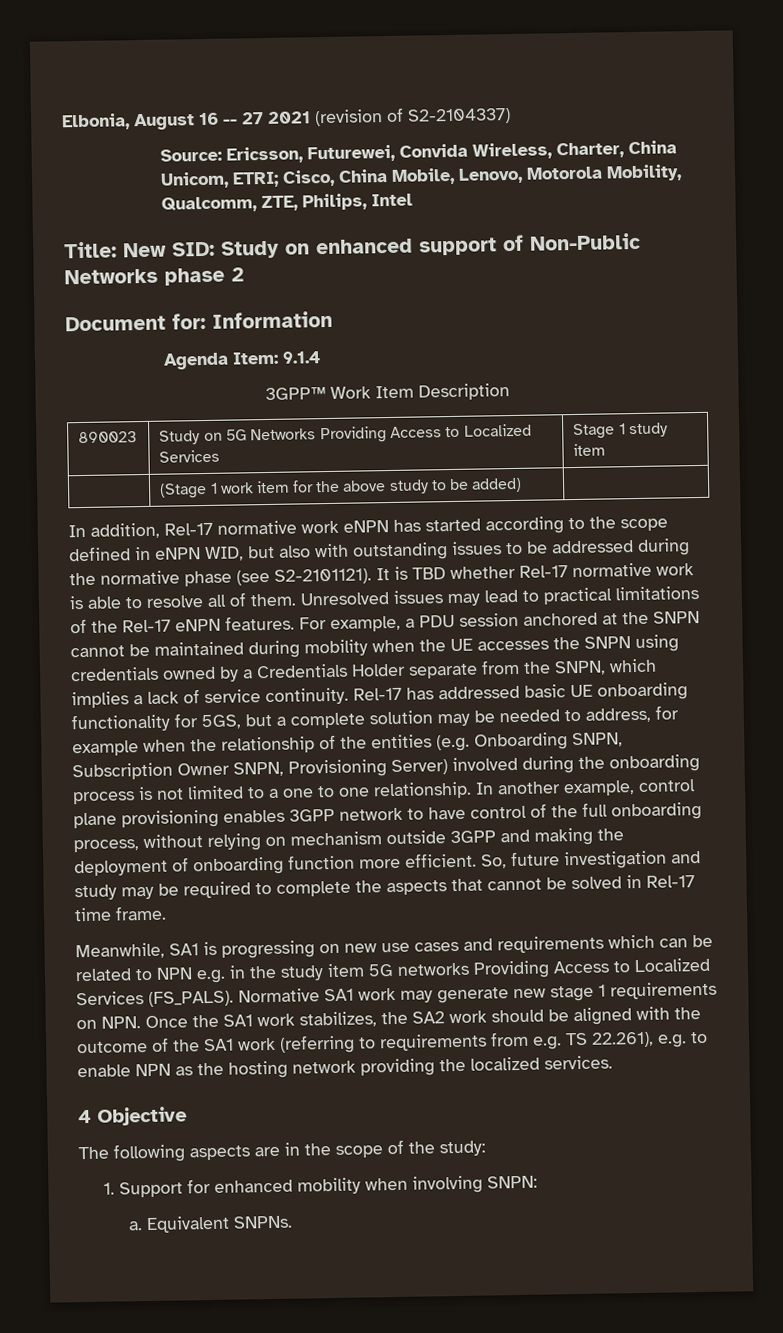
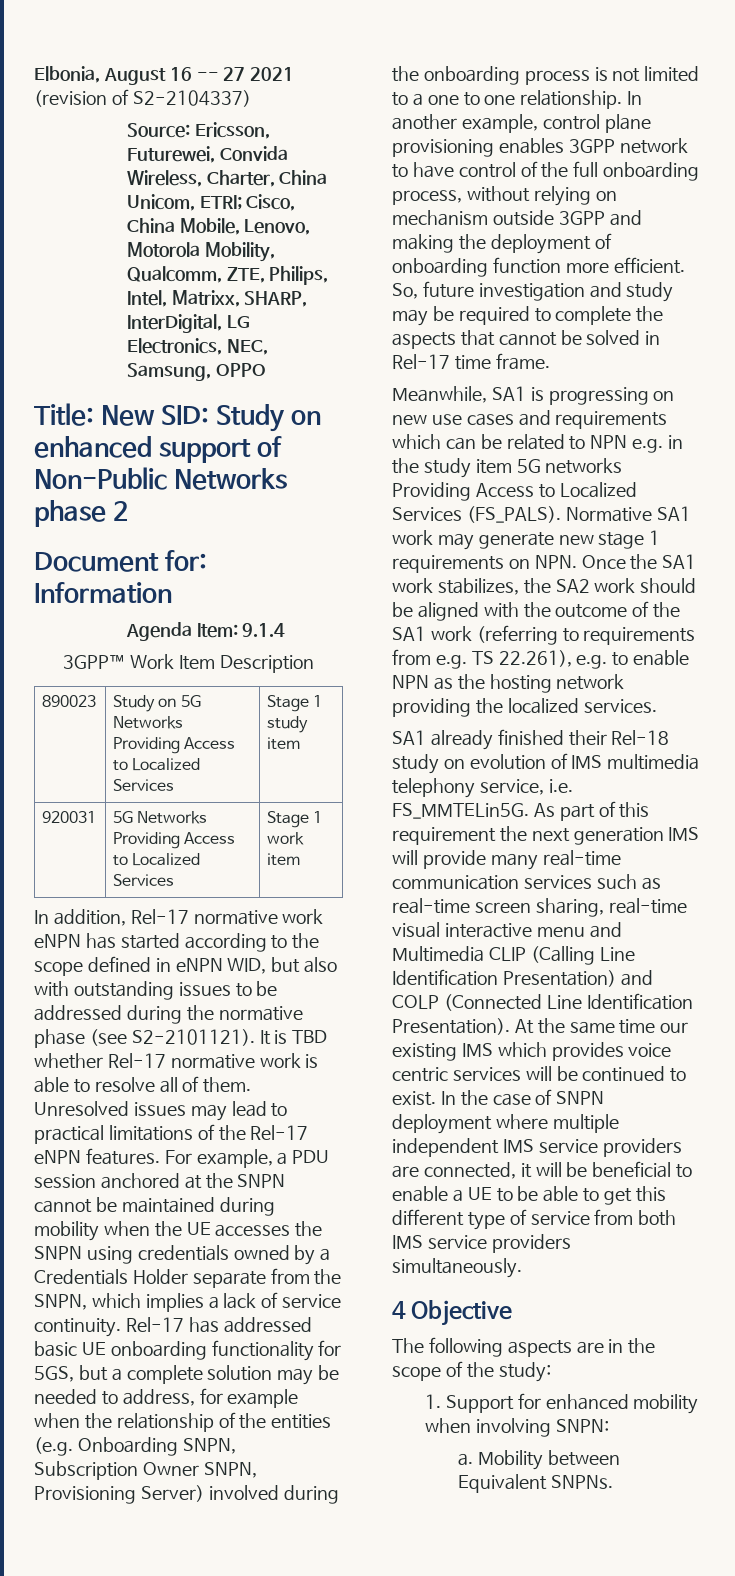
- Source: Ericsson, Futurewei, Convida Wireless, Charter, China Unicom, ETRI; Cisco, China Mobile, Lenovo, Motorola Mobility, Qualcomm, ZTE, Philips, Intel
+ Source: Ericsson, Futurewei, Convida Wireless, Charter, China Unicom, ETRI; Cisco, China Mobile, Lenovo, Motorola Mobility, Qualcomm, ZTE, Philips, Intel, Matrixx, SHARP, InterDigital, LG Electronics, NEC, Samsung, OPPO
- | (Stage 1 work item for the above study to be added) |
+ 920031 | 5G Networks Providing Access to Localized Services | Stage 1 work item
+ SA1 already finished their Rel-18 study on evolution of IMS multimedia telephony service, i.e. FS_MMTELin5G. As part of this requirement the next generation IMS will provide many real-time communication services such as real-time screen sharing, real-time visual interactive menu and Multimedia CLIP (Calling Line Identification Presentation) and COLP (Connected Line Identification Presentation). At the same time our existing IMS which provides voice centric services will be continued to exist. In the case of SNPN deployment where multiple independent IMS service providers are connected, it will be beneficial to enable a UE to be able to get this different type of service from both IMS service providers simultaneously.
- Equivalent SNPNs.
+ Mobility between Equivalent SNPNs.

